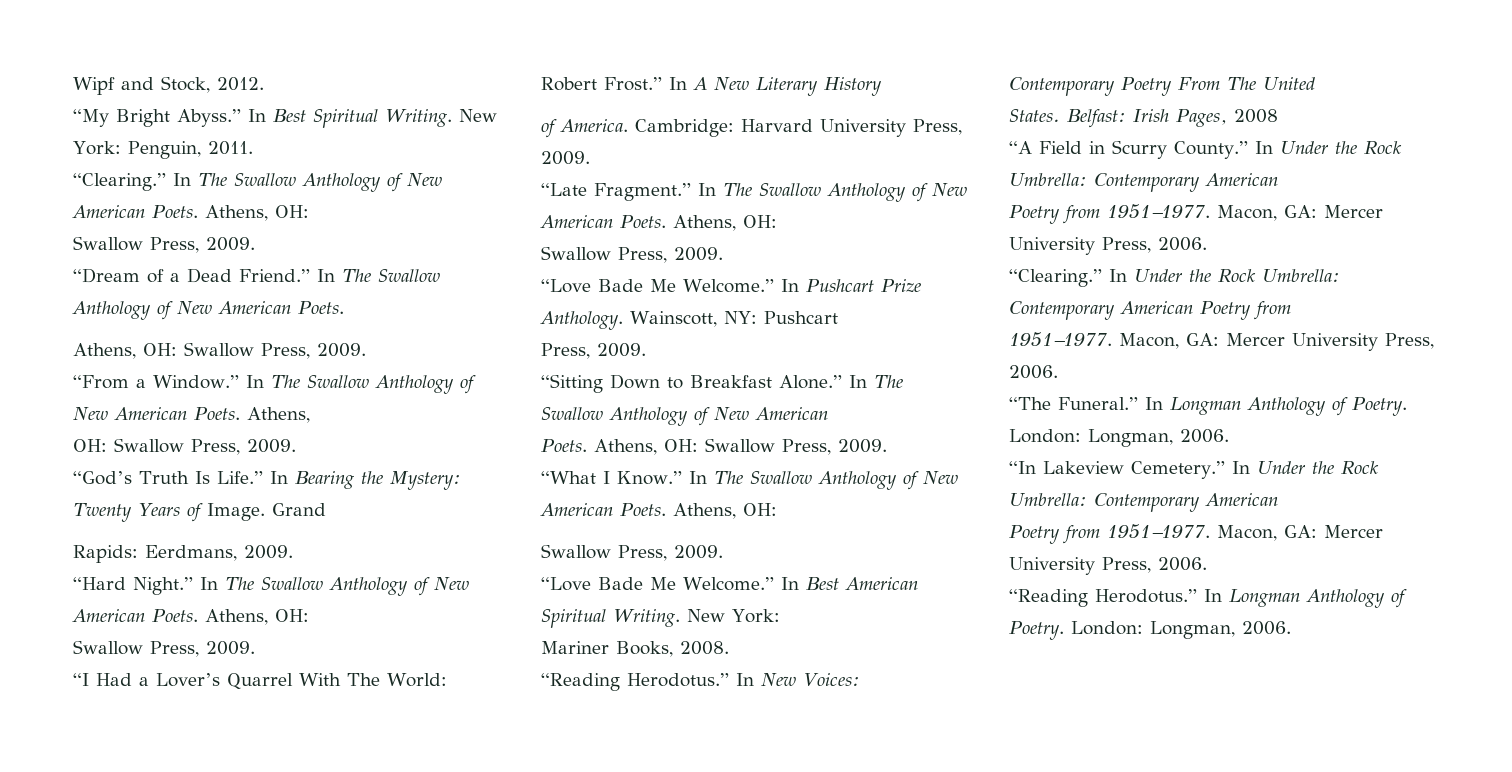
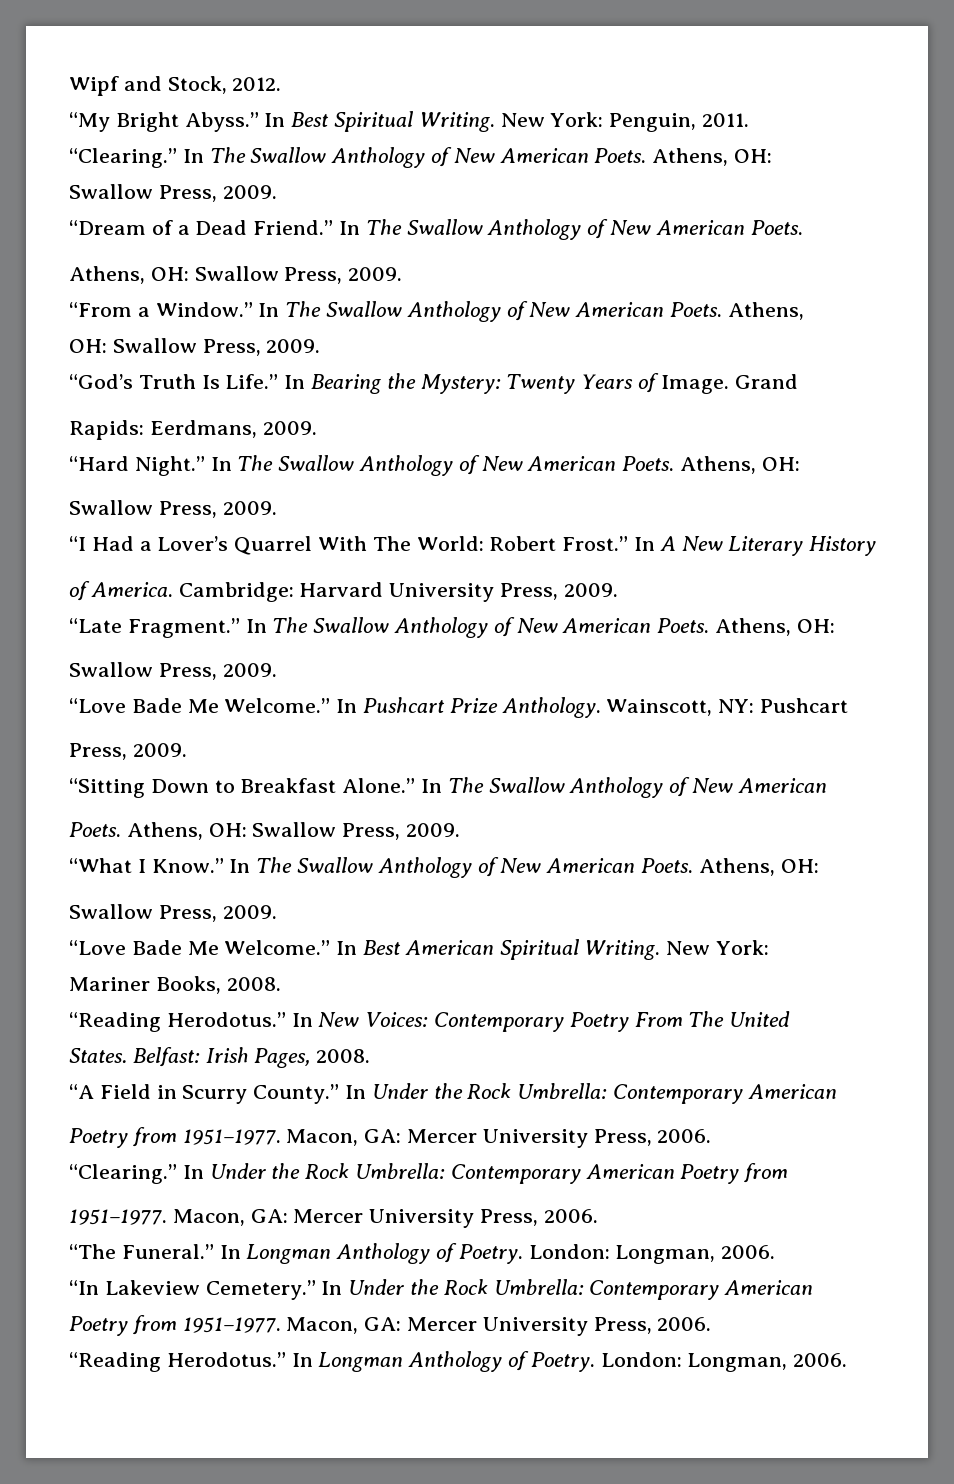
- Belfast: Irish Pages, 2008
+ Belfast: Irish Pages, 2008.

